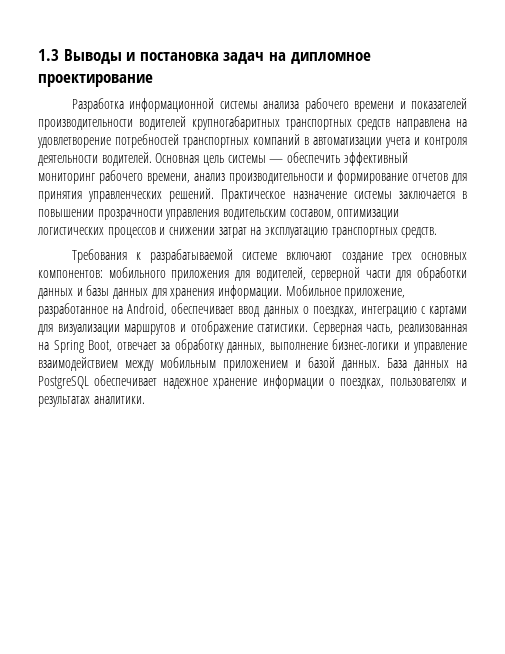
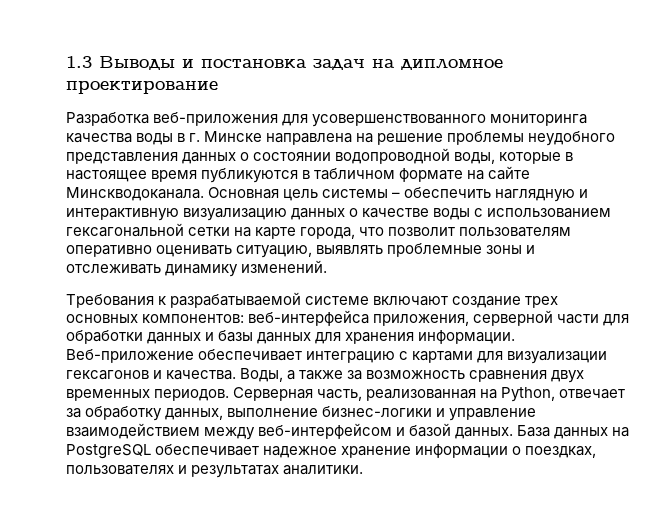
- Разработка информационной системы анализа рабочего времени и показателей производительности водителей крупногабаритных транспортных средств направлена на удовлетворение потребностей транспортных компаний в автоматизации учета и контроля деятельности водителей. Основная цель системы — обеспечить эффективный мониторинг рабочего времени, анализ производительности и формирование отчетов для принятия управленческих решений. Практическое назначение системы заключается в повышении прозрачности управления водительским составом, оптимизации логистических процессов и снижении затрат на эксплуатацию транспортных средств.
+ Разработка веб-приложения для усовершенствованного мониторинга качества воды в г. Минске направлена на решение проблемы неудобного представления данных о состоянии водопроводной воды, которые в настоящее время публикуются в табличном формате на сайте Минскводоканала. Основная цель системы – обеспечить наглядную и интерактивную визуализацию данных о качестве воды с использованием гексагональной сетки на карте города, что позволит пользователям оперативно оценивать ситуацию, выявлять проблемные зоны и отслеживать динамику изменений.
- Требования к разрабатываемой системе включают создание трех основных компонентов: мобильного приложения для водителей, серверной части для обработки данных и базы данных для хранения информации.
+ Требования к разрабатываемой системе включают создание трех основных компонентов: веб-интерфейса приложения, серверной части для обработки данных и базы данных для хранения информации.
- Мобильное приложение, разработанное на Android, обеспечивает ввод данных о поездках, интеграцию с картами для визуализации маршрутов и отображение статистики.
+ Веб-приложение обеспечивает интеграцию с картами для визуализации гексагонов и качества. Воды, а также за возможность сравнения двух временных периодов.
- Серверная часть, реализованная на Spring Boot, отвечает за обработку данных, выполнение бизнес-логики и управление взаимодействием между мобильным приложением и базой данных.
+ Серверная часть, реализованная на Python, отвечает за обработку данных, выполнение бизнес-логики и управление взаимодействием между веб-интерфейсом и базой данных.

